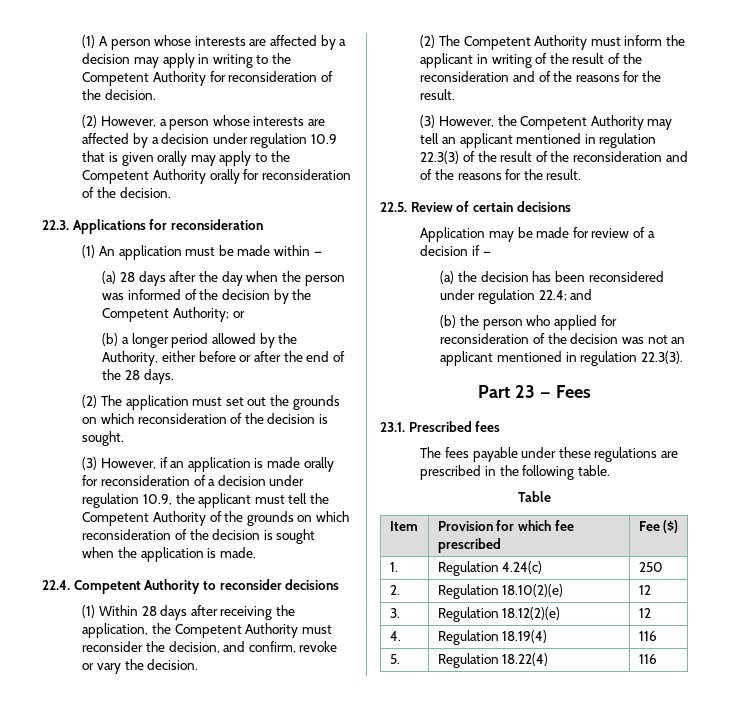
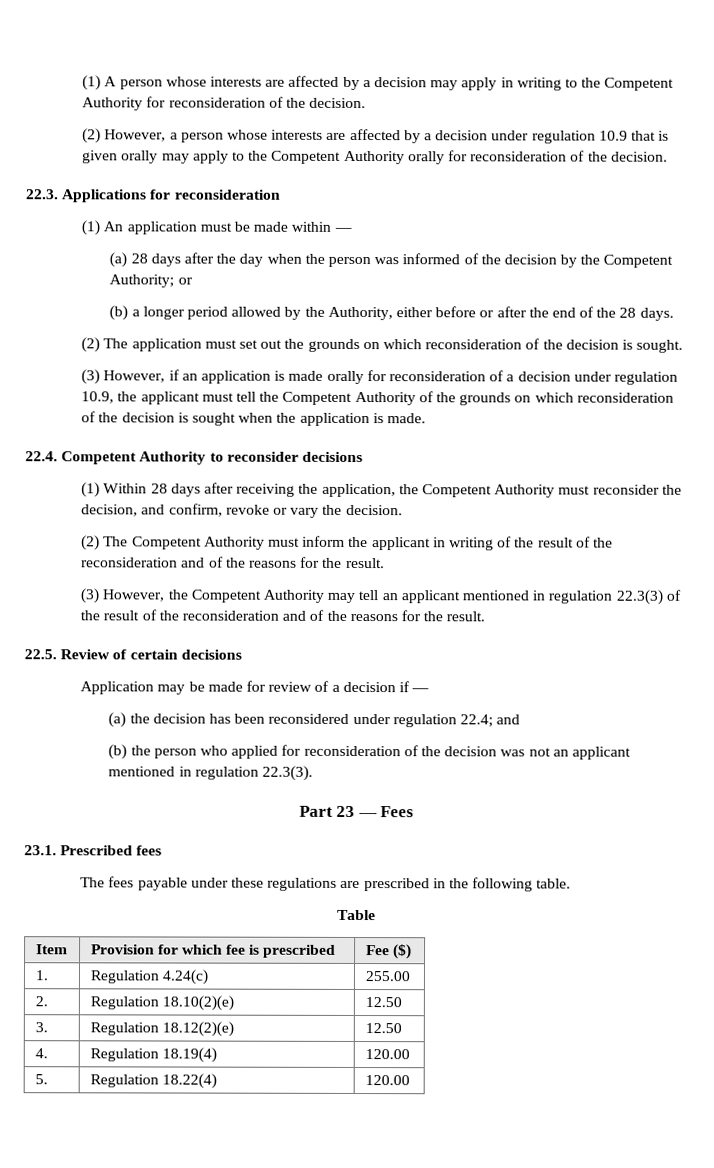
- Item | Provision for which fee prescribed | Fee ($)
+ Item | Provision for which fee is prescribed | Fee ($)
- 1. | Regulation 4.24(c) | 250
+ 1. | Regulation 4.24(c) | 255.00
- 2. | Regulation 18.10(2)(e) | 12
+ 2. | Regulation 18.10(2)(e) | 12.50
- 3. | Regulation 18.12(2)(e) | 12
+ 3. | Regulation 18.12(2)(e) | 12.50
- 4. | Regulation 18.19(4) | 116
+ 4. | Regulation 18.19(4) | 120.00
- 5. | Regulation 18.22(4) | 116
+ 5. | Regulation 18.22(4) | 120.00

